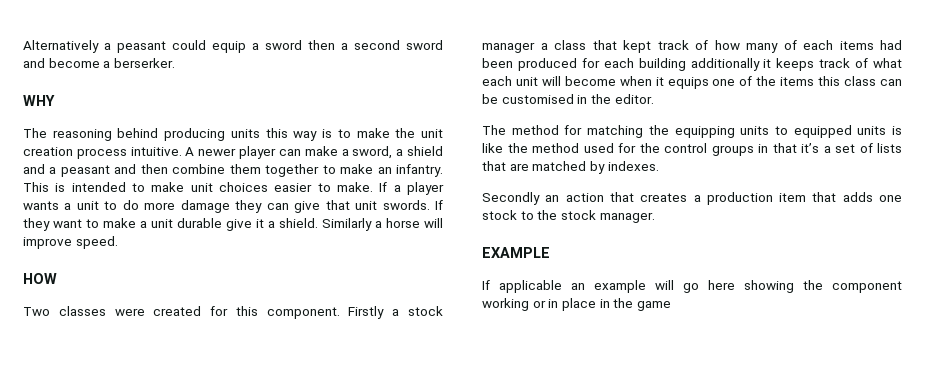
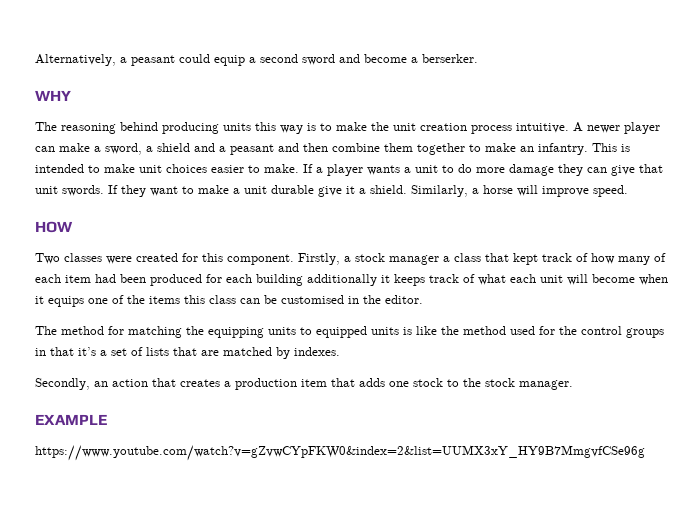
- Alternatively a peasant could equip a sword then a second sword and become a berserker.
+ Alternatively, a peasant could equip a second sword and become a berserker.
- Similarly a horse will improve speed.
+ Similarly, a horse will improve speed.
- Firstly a stock manager a class that kept track of how many of each items had been produced for each building additionally it keeps track of what each unit will become when it equips one of the items this class can be customised in the editor.
+ Firstly, a stock manager a class that kept track of how many of each item had been produced for each building additionally it keeps track of what each unit will become when it equips one of the items this class can be customised in the editor.
- Secondly an action that creates a production item that adds one stock to the stock manager.
+ Secondly, an action that creates a production item that adds one stock to the stock manager.
- If applicable an example will go here showing the component working or in place in the game
+ https://www.youtube.com/watch?v=gZvwCYpFKW0&index=2&list=UUMX3xY_HY9B7MmgvfCSe96g

